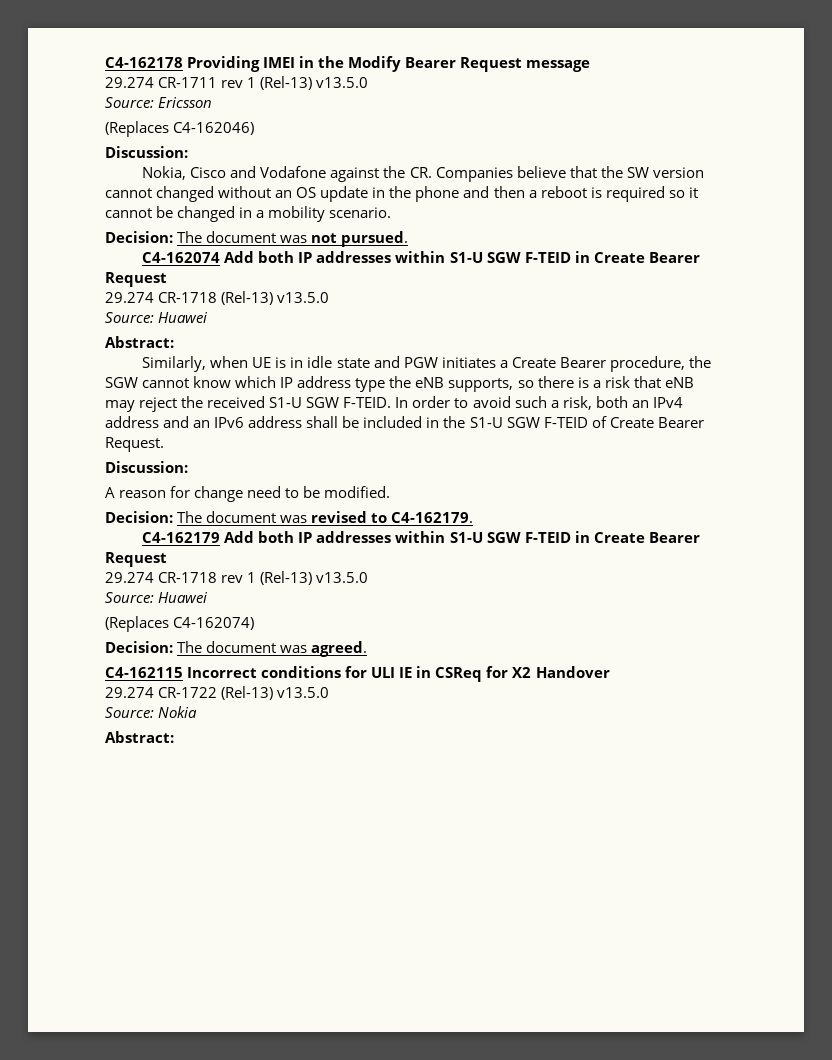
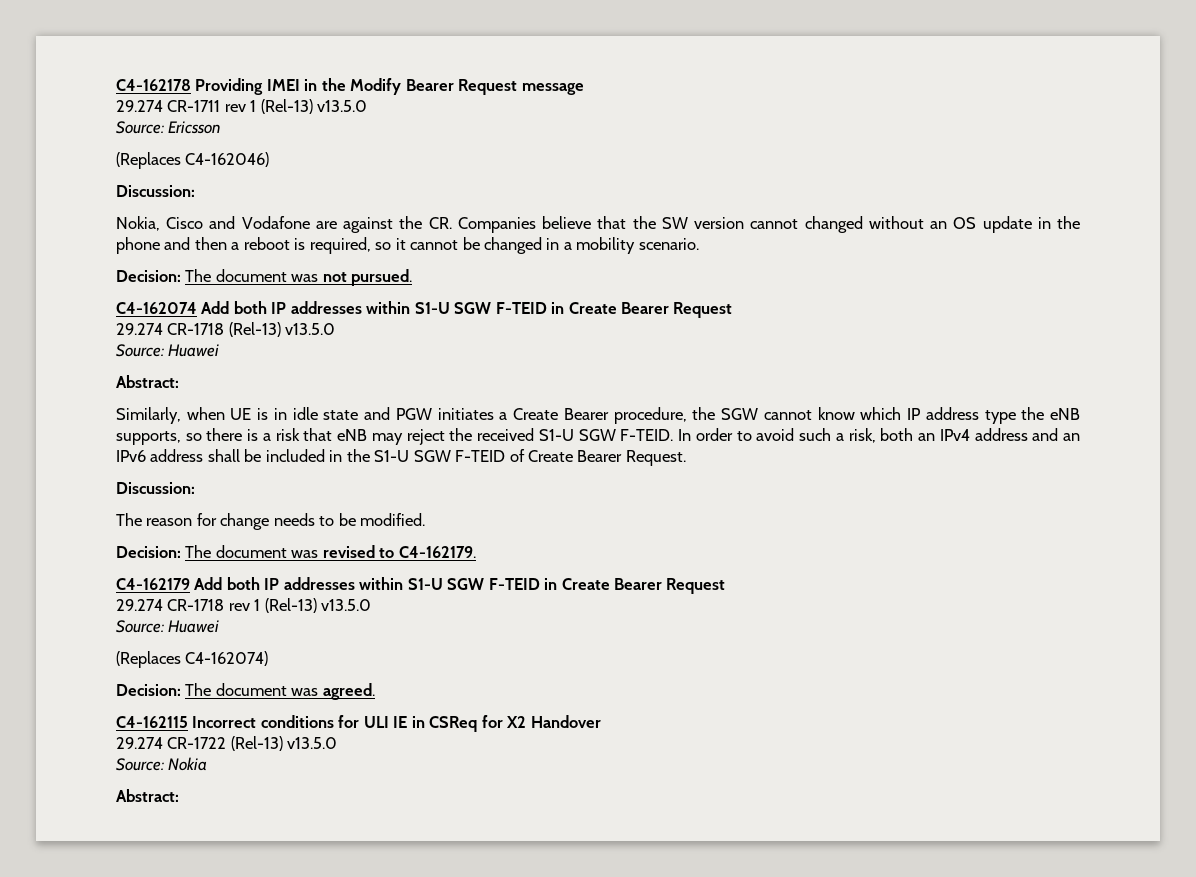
- Nokia, Cisco and Vodafone against the CR. Companies believe that the SW version cannot changed without an OS update in the phone and then a reboot is required so it cannot be changed in a mobility scenario.
+ Nokia, Cisco and Vodafone are against the CR. Companies believe that the SW version cannot changed without an OS update in the phone and then a reboot is required, so it cannot be changed in a mobility scenario.
- A reason for change need to be modified.
+ The reason for change needs to be modified.

